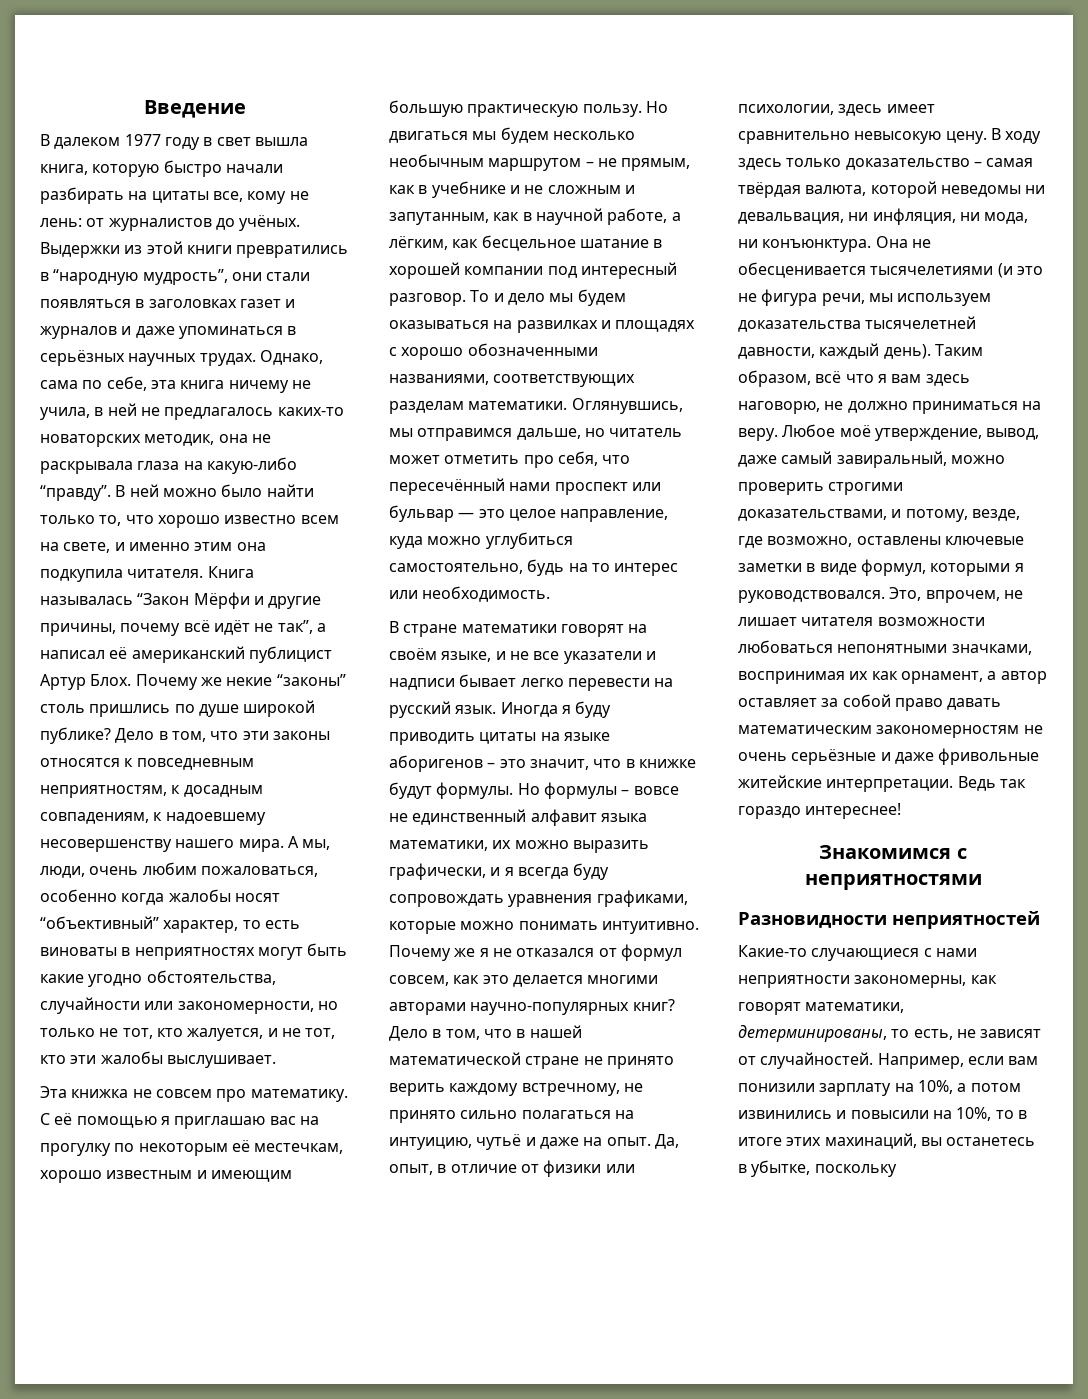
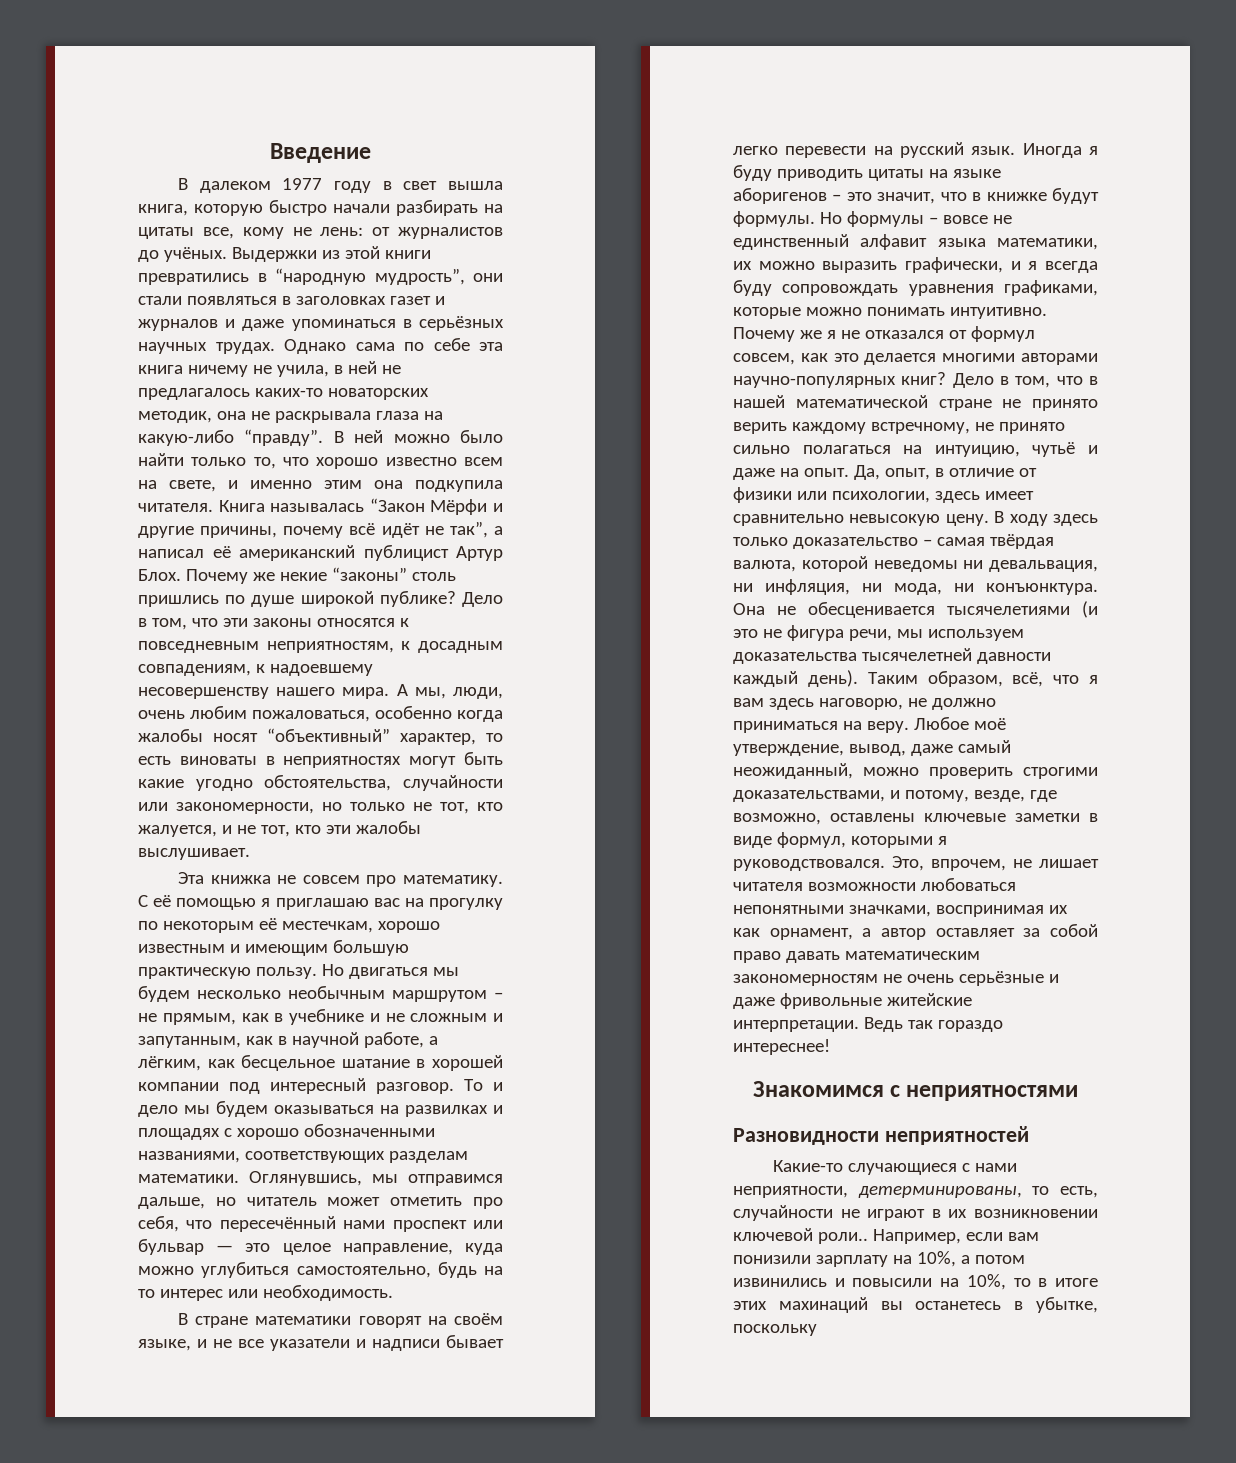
- Однако, сама по себе, эта книга ничему не учила, в ней не предлагалось каких-то новаторских методик, она не раскрывала глаза на какую-либо “правду”.
+ Однако сама по себе эта книга ничему не учила, в ней не предлагалось каких-то новаторских методик, она не раскрывала глаза на какую-либо “правду”.
- Она не обесценивается тысячелетиями (и это не фигура речи, мы используем доказательства тысячелетней давности, каждый день).
+ Она не обесценивается тысячелетиями (и это не фигура речи, мы используем доказательства тысячелетней давности каждый день).
- Таким образом, всё что я вам здесь наговорю, не должно приниматься на веру.
+ Таким образом, всё, что я вам здесь наговорю, не должно приниматься на веру.
- Любое моё утверждение, вывод, даже самый завиральный, можно проверить строгими доказательствами, и потому, везде, где возможно, оставлены ключевые заметки в виде формул, которыми я руководствовался.
+ Любое моё утверждение, вывод, даже самый неожиданный, можно проверить строгими доказательствами, и потому, везде, где возможно, оставлены ключевые заметки в виде формул, которыми я руководствовался.
- Какие-то случающиеся с нами неприятности закономерны, как говорят математики, детерминированы, то есть, не зависят от случайностей.
+ Какие-то случающиеся с нами неприятности, детерминированы, то есть, случайности не играют в их возникновении ключевой роли..
- Например, если вам понизили зарплату на 10%, а потом извинились и повысили на 10%, то в итоге этих махинаций, вы останетесь в убытке, поскольку
+ Например, если вам понизили зарплату на 10%, а потом извинились и повысили на 10%, то в итоге этих махинаций вы останетесь в убытке, поскольку

